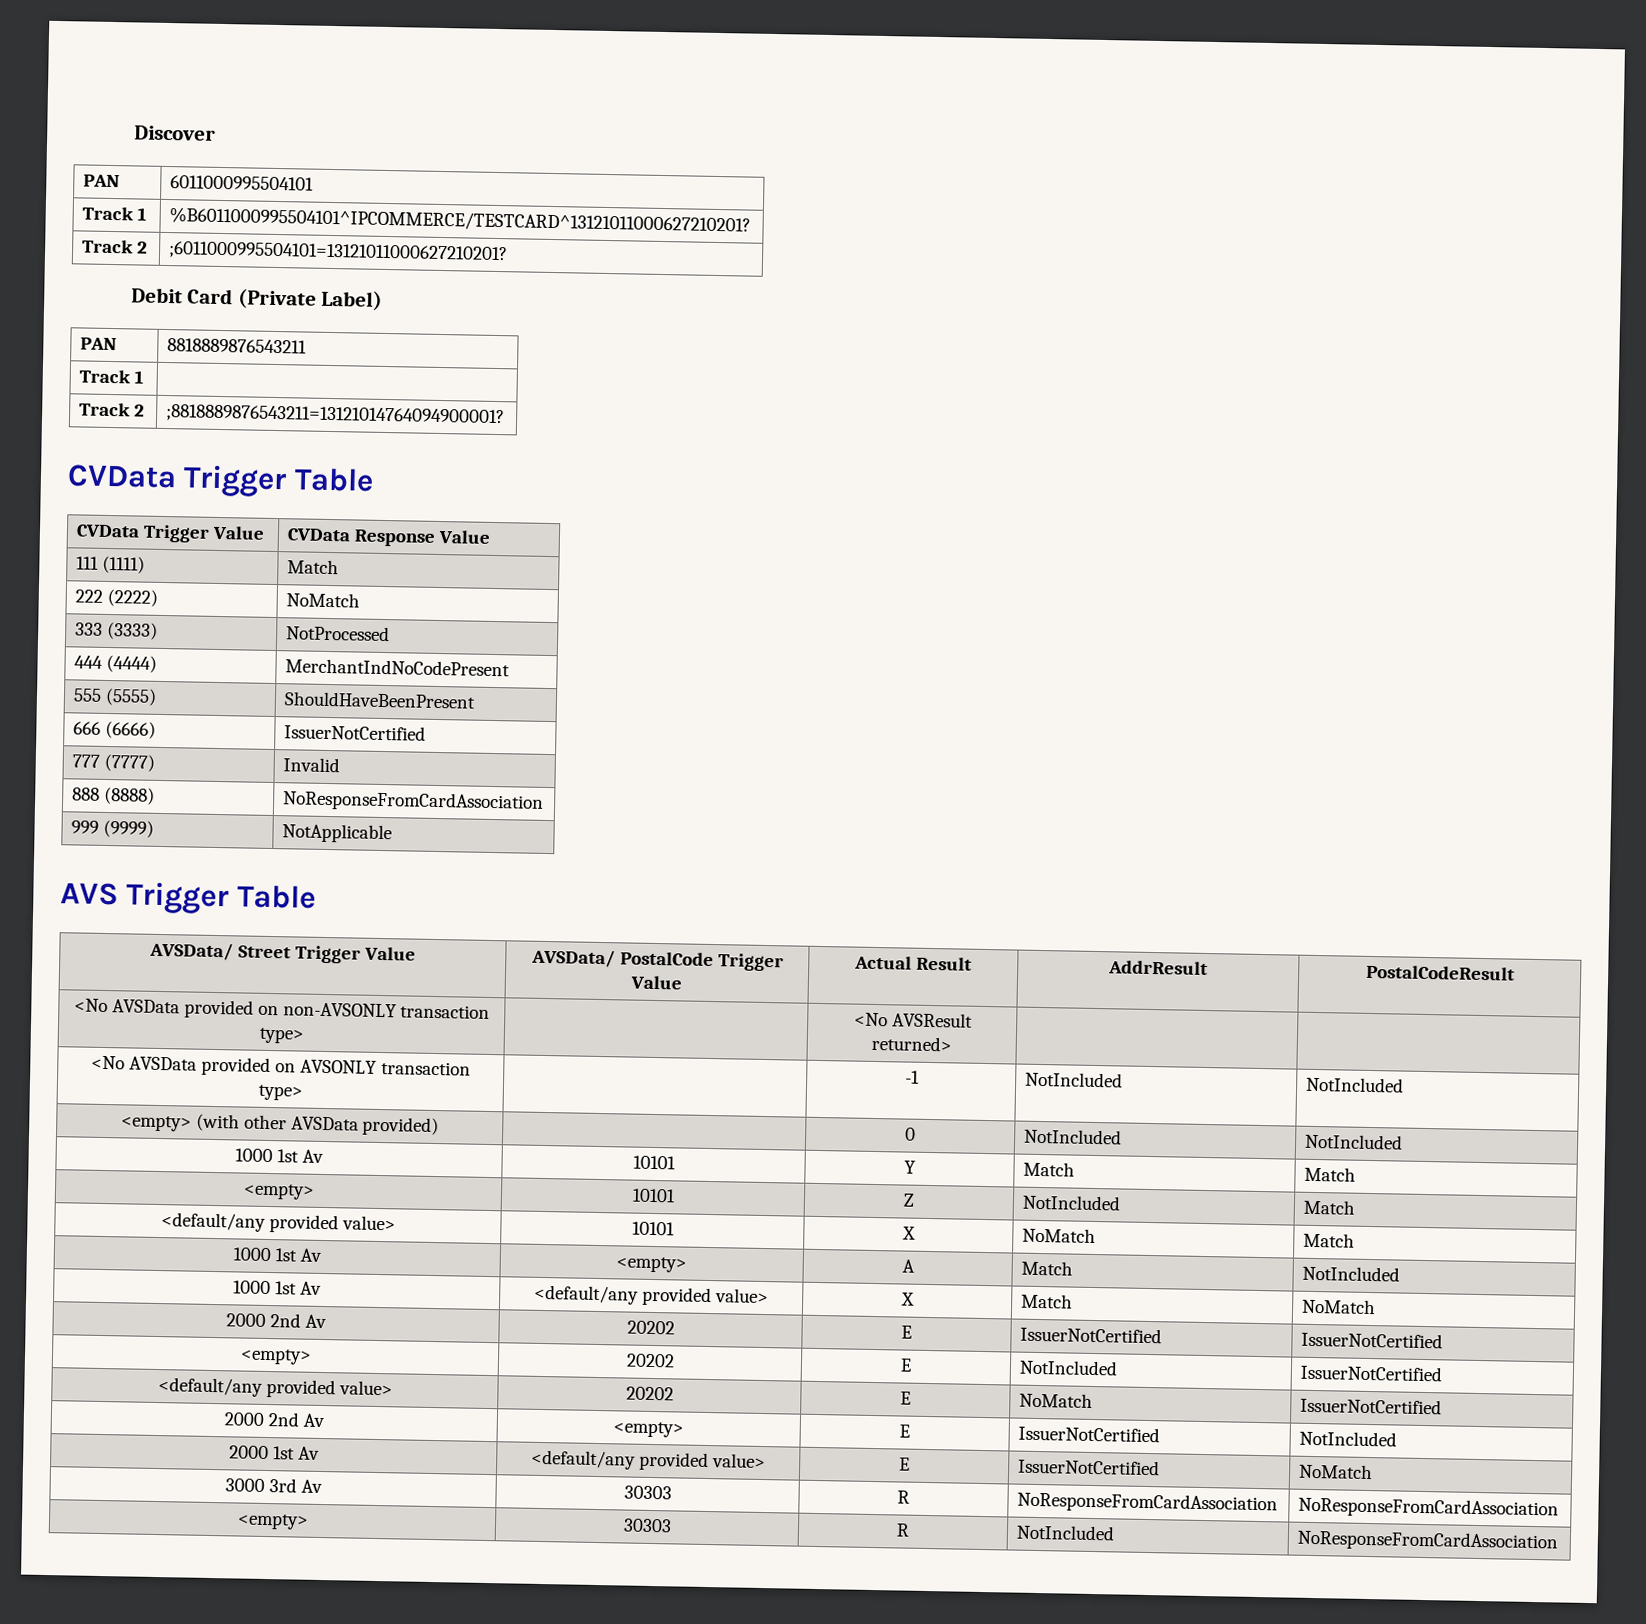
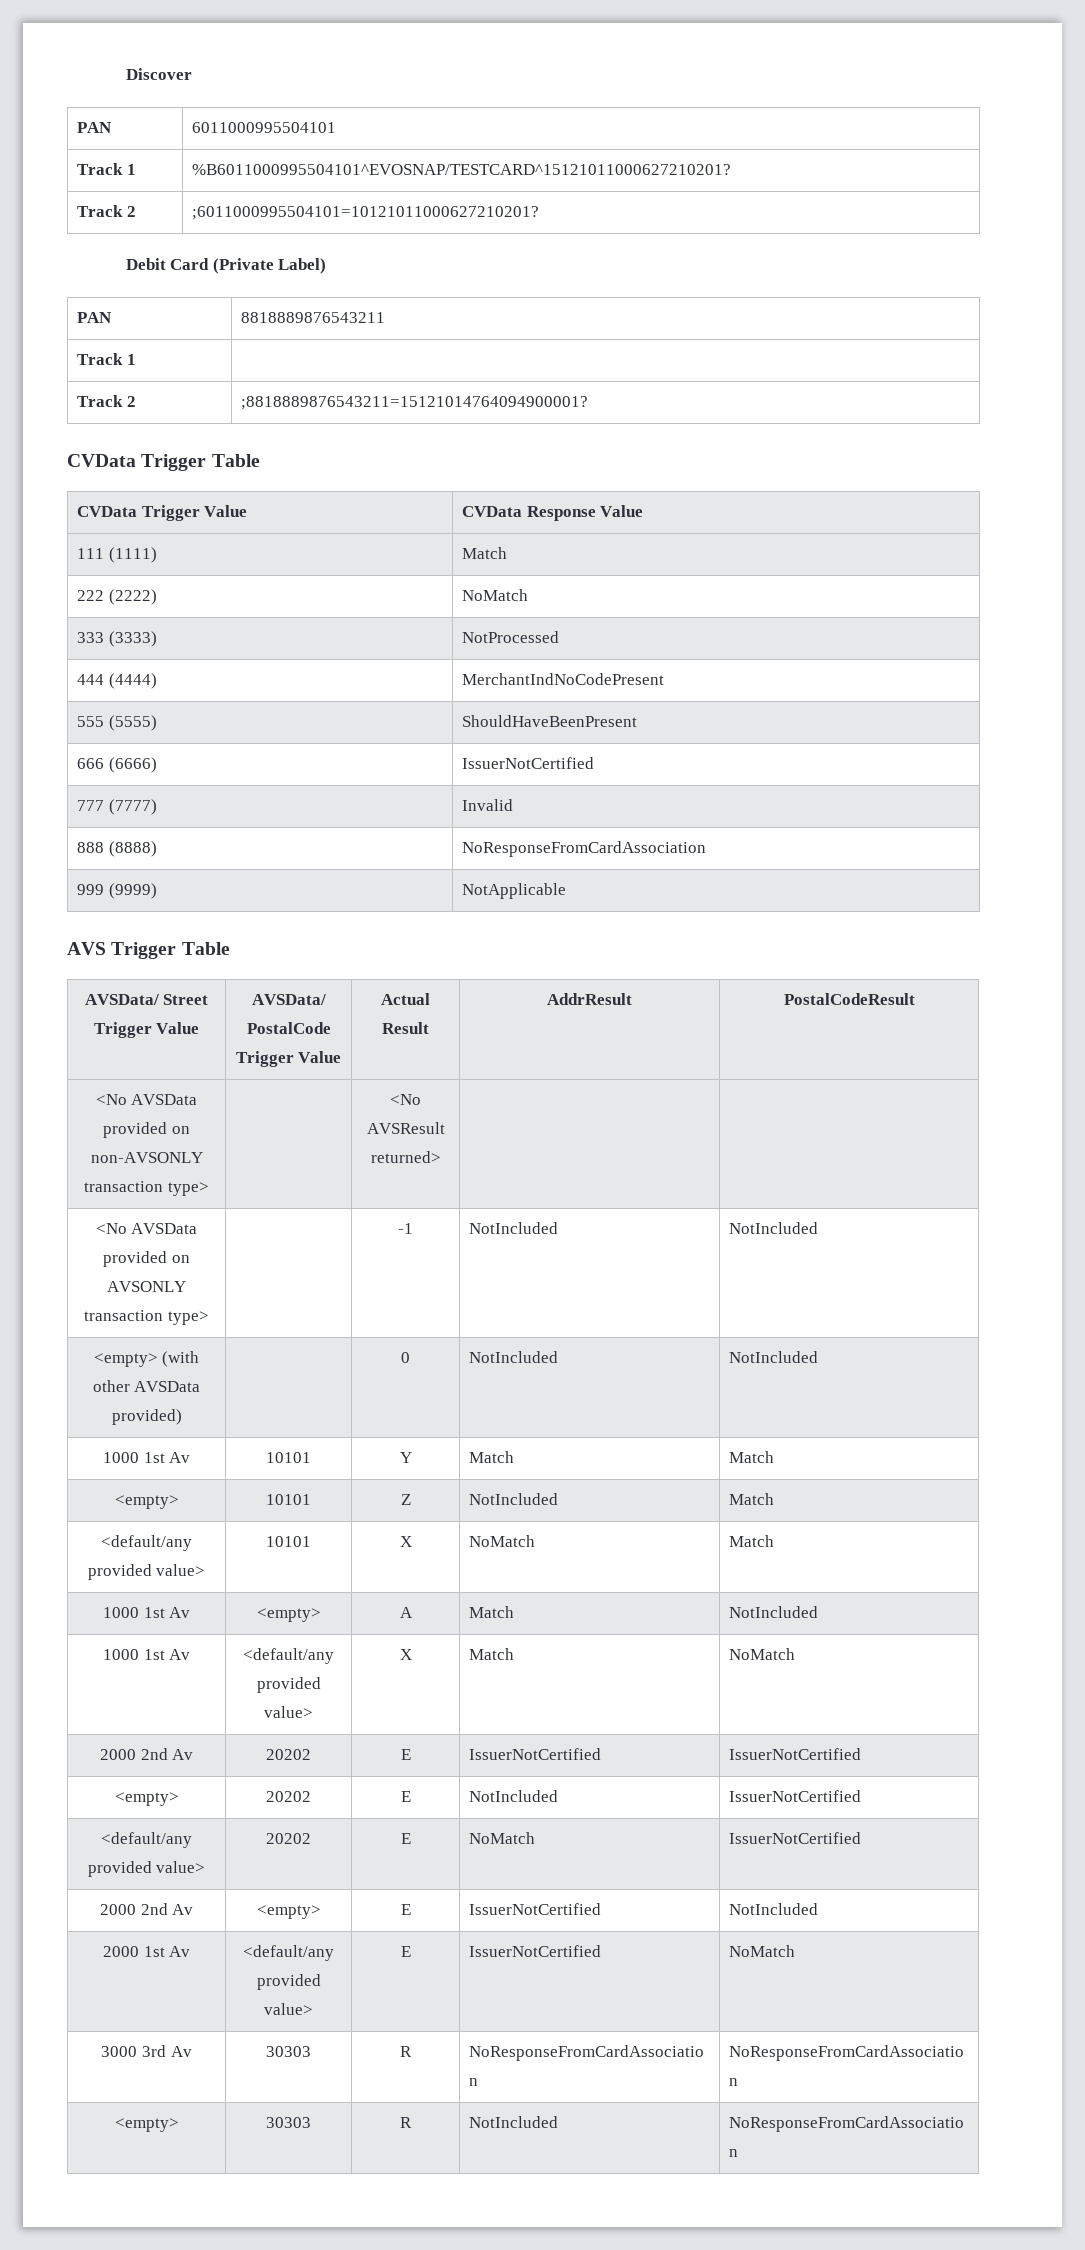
- Track 1 | %B6011000995504101^IPCOMMERCE/TESTCARD^13121011000627210201?
- Track 2 | ;6011000995504101=13121011000627210201?
+ Track 1 | %B6011000995504101^EVOSNAP/TESTCARD^15121011000627210201?
+ Track 2 | ;6011000995504101=10121011000627210201?
- Track 2 | ;8818889876543211=13121014764094900001?
+ Track 2 | ;8818889876543211=15121014764094900001?

